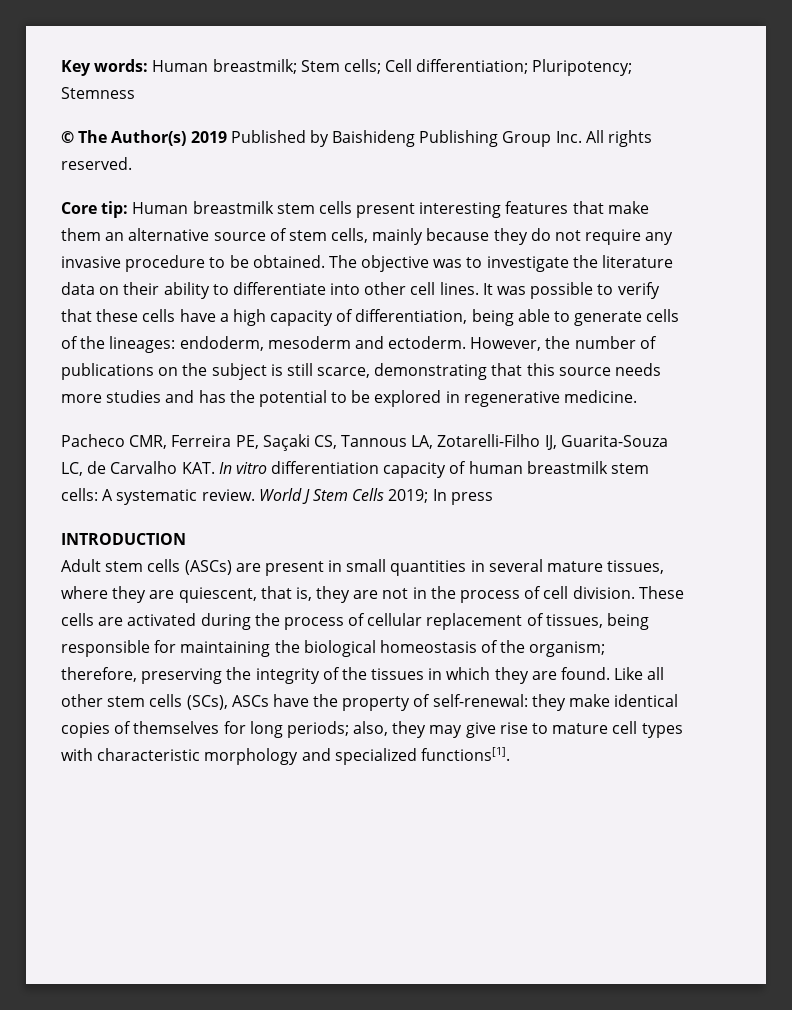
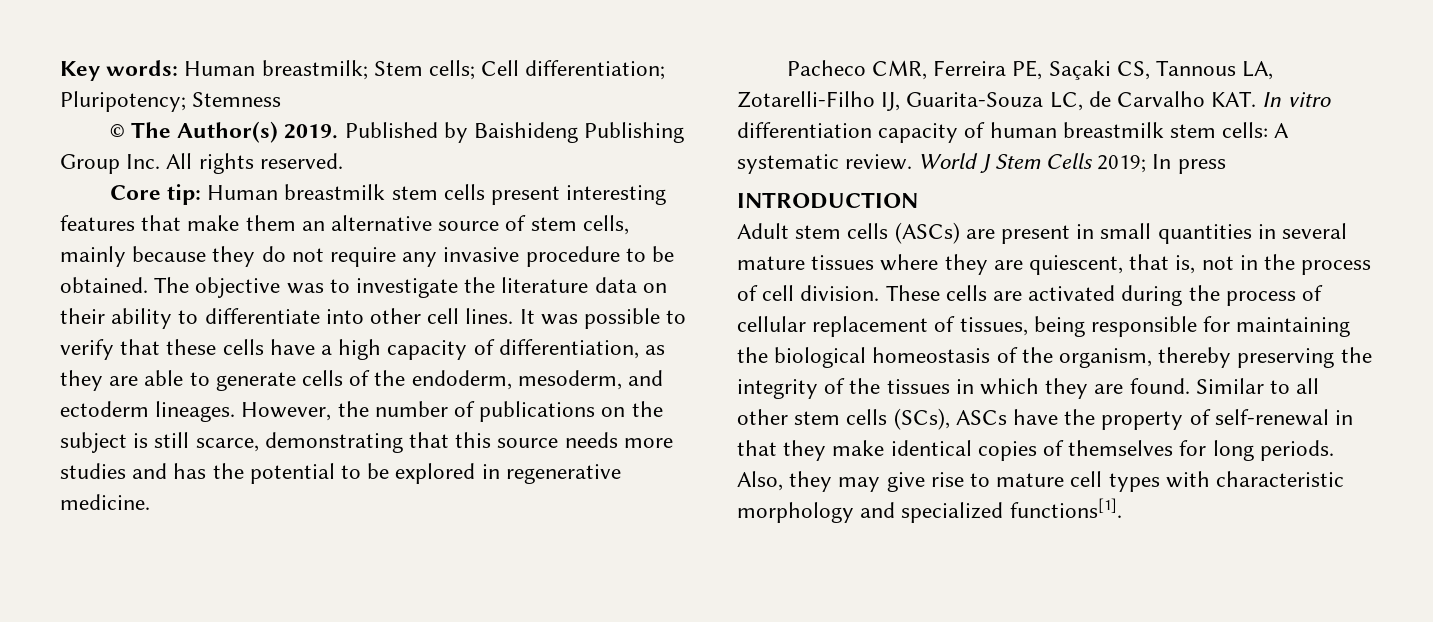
- © The Author(s) 2019 Published by Baishideng Publishing Group Inc. All rights reserved.
+ © The Author(s) 2019. Published by Baishideng Publishing Group Inc. All rights reserved.
- It was possible to verify that these cells have a high capacity of differentiation, being able to generate cells of the lineages: endoderm, mesoderm and ectoderm.
+ It was possible to verify that these cells have a high capacity of differentiation, as they are able to generate cells of the endoderm, mesoderm, and ectoderm lineages.
- Adult stem cells (ASCs) are present in small quantities in several mature tissues, where they are quiescent, that is, they are not in the process of cell division.
+ Adult stem cells (ASCs) are present in small quantities in several mature tissues where they are quiescent, that is, not in the process of cell division.
- These cells are activated during the process of cellular replacement of tissues, being responsible for maintaining the biological homeostasis of the organism; therefore, preserving the integrity of the tissues in which they are found.
+ These cells are activated during the process of cellular replacement of tissues, being responsible for maintaining the biological homeostasis of the organism, thereby preserving the integrity of the tissues in which they are found.
- Like all other stem cells (SCs), ASCs have the property of self-renewal: they make identical copies of themselves for long periods; also, they may give rise to mature cell types with characteristic morphology and specialized functions[1].
+ Similar to all other stem cells (SCs), ASCs have the property of self-renewal in that they make identical copies of themselves for long periods. Also, they may give rise to mature cell types with characteristic morphology and specialized functions[1].

